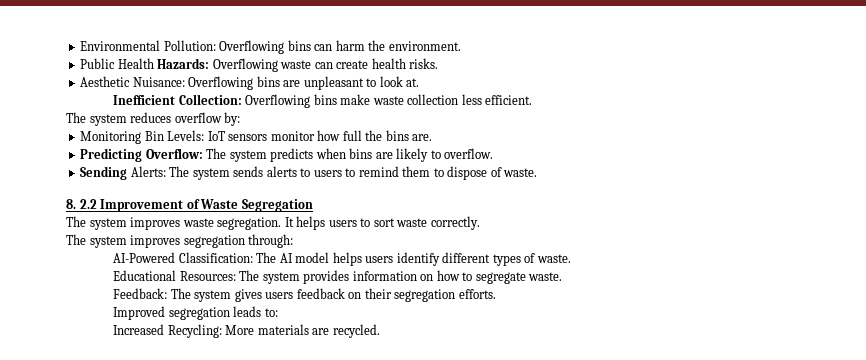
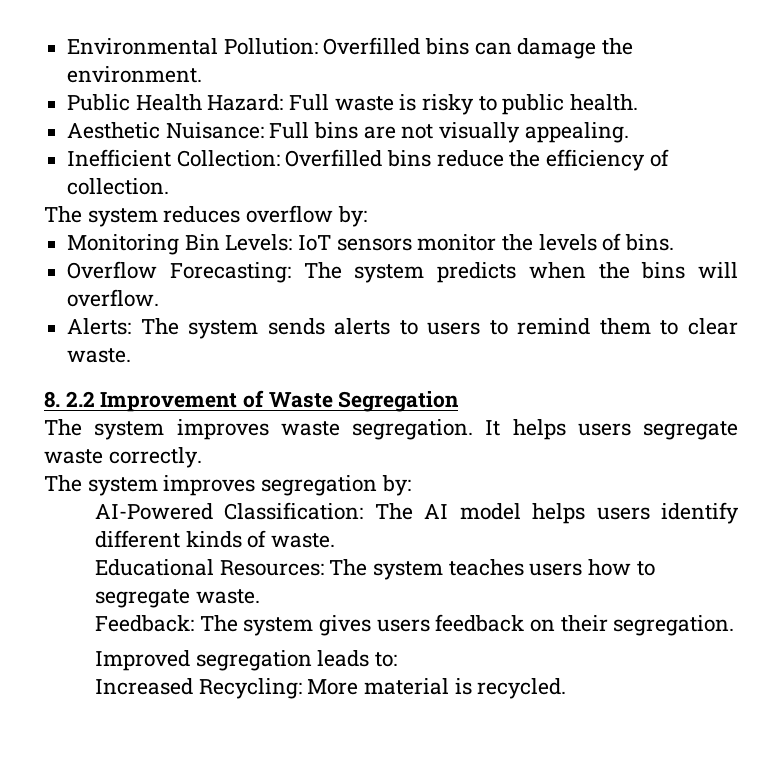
- Environmental Pollution: Overflowing bins can harm the environment.
+ Environmental Pollution: Overfilled bins can damage the environment.
- Public Health Hazards: Overflowing waste can create health risks.
+ Public Health Hazard: Full waste is risky to public health.
- Aesthetic Nuisance: Overflowing bins are unpleasant to look at.
- Inefficient Collection: Overflowing bins make waste collection less efficient.
+ Aesthetic Nuisance: Full bins are not visually appealing.
+ Inefficient Collection: Overfilled bins reduce the efficiency of collection.
- Monitoring Bin Levels: IoT sensors monitor how full the bins are.
- Predicting Overflow: The system predicts when bins are likely to overflow.
+ Monitoring Bin Levels: IoT sensors monitor the levels of bins.
+ Overflow Forecasting: The system predicts when the bins will overflow.
- Sending Alerts: The system sends alerts to users to remind them to dispose of waste.
+ Alerts: The system sends alerts to users to remind them to clear waste.
- It helps users to sort waste correctly.
+ It helps users segregate waste correctly.
- The system improves segregation through:
+ The system improves segregation by:
- AI-Powered Classification: The AI model helps users identify different types of waste.
+ AI-Powered Classification: The AI model helps users identify different kinds of waste.
- Educational Resources: The system provides information on how to segregate waste.
+ Educational Resources: The system teaches users how to segregate waste.
- Feedback: The system gives users feedback on their segregation efforts.
+ Feedback: The system gives users feedback on their segregation.
- Increased Recycling: More materials are recycled.
+ Increased Recycling: More material is recycled.

